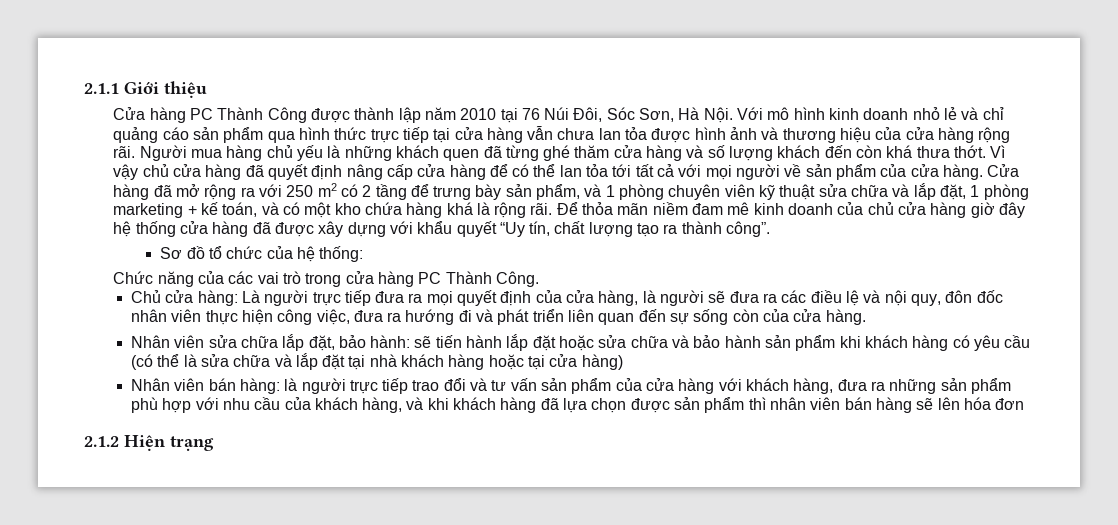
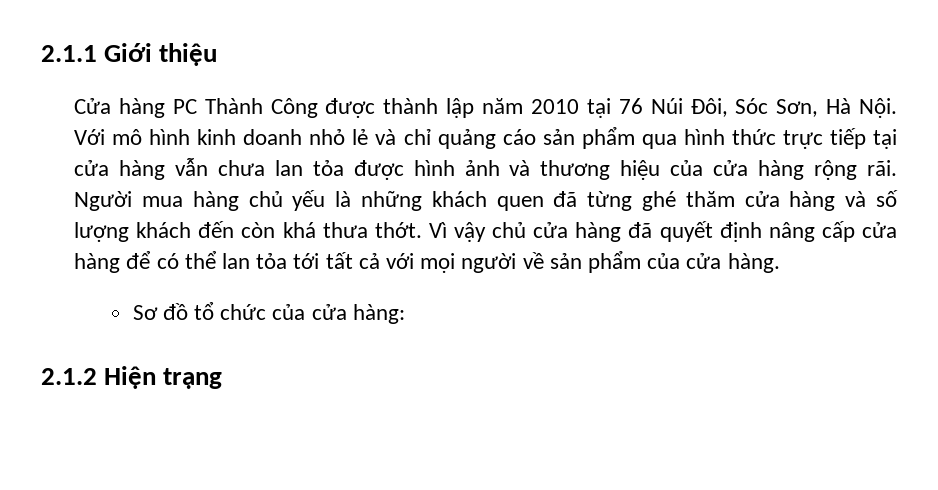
- Cửa hàng đã mở rộng ra với 250 m2 có 2 tầng để trưng bày sản phẩm, và 1 phòng chuyên viên kỹ thuật sửa chữa và lắp đặt, 1 phòng marketing + kế toán, và có một kho chứa hàng khá là rộng rãi. Để thỏa mãn niềm đam mê kinh doanh của chủ cửa hàng giờ đây hệ thống cửa hàng đã được xây dựng với khẩu quyết “Uy tín, chất lượng tạo ra thành công”.
- Sơ đồ tổ chức của hệ thống:
- Chức năng của các vai trò trong cửa hàng PC Thành Công.
- Chủ cửa hàng: Là người trực tiếp đưa ra mọi quyết định của cửa hàng, là người sẽ đưa ra các điều lệ và nội quy, đôn đốc nhân viên thực hiện công việc, đưa ra hướng đi và phát triển liên quan đến sự sống còn của cửa hàng.
- Nhân viên sửa chữa lắp đặt, bảo hành: sẽ tiến hành lắp đặt hoặc sửa chữa và bảo hành sản phẩm khi khách hàng có yêu cầu (có thể là sửa chữa và lắp đặt tại nhà khách hàng hoặc tại cửa hàng)
- Nhân viên bán hàng: là người trực tiếp trao đổi và tư vấn sản phẩm của cửa hàng với khách hàng, đưa ra những sản phẩm phù hợp với nhu cầu của khách hàng, và khi khách hàng đã lựa chọn được sản phẩm thì nhân viên bán hàng sẽ lên hóa đơn
+ Sơ đồ tổ chức của cửa hàng:

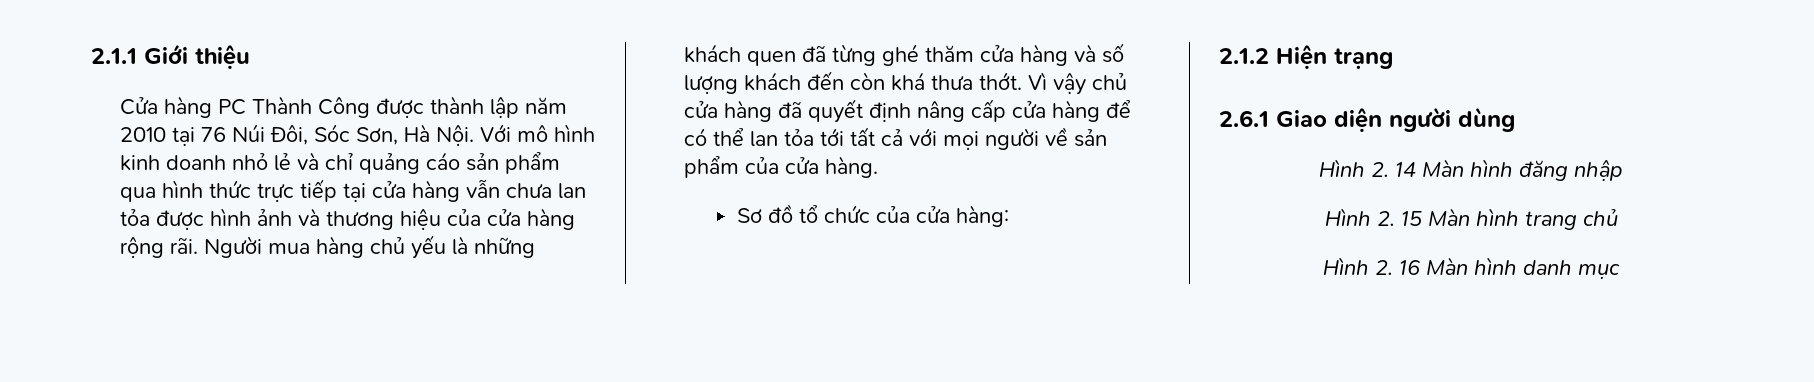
+ 2.6.1 Giao diện người dùng
+ Hình 2. 14 Màn hình đăng nhập
+ Hình 2. 15 Màn hình trang chủ
+ Hình 2. 16 Màn hình danh mục

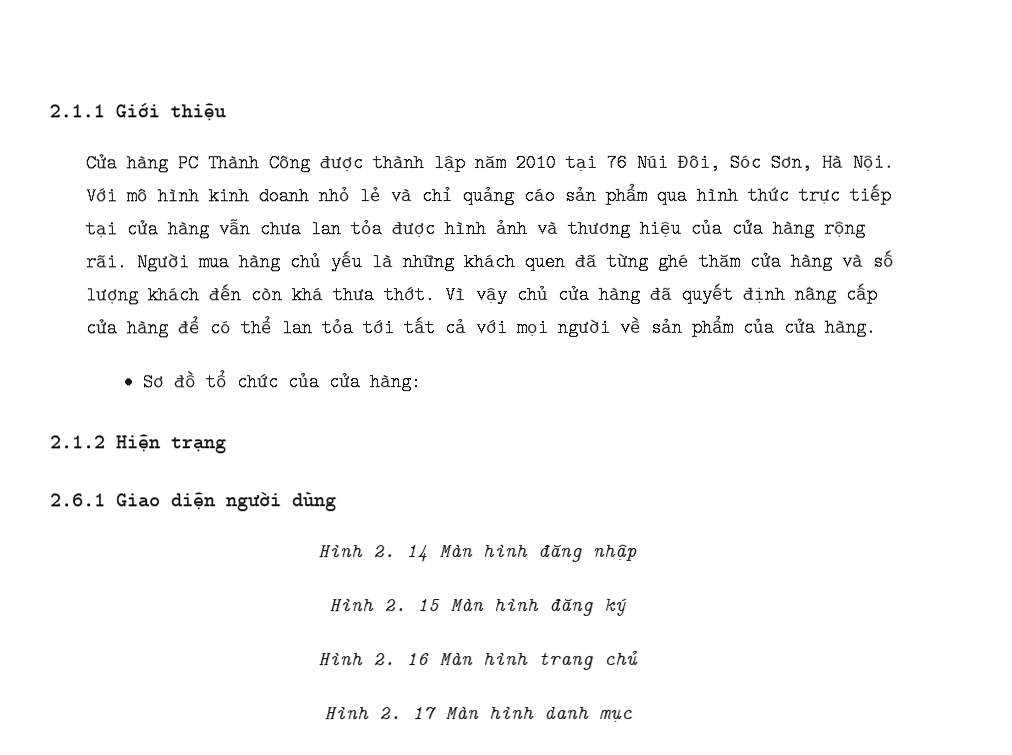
- Hình 2. 15 Màn hình trang chủ
+ Hình 2. 15 Màn hình đăng ký
- Hình 2. 16 Màn hình danh mục
+ Hình 2. 16 Màn hình trang chủ
+ Hình 2. 17 Màn hình danh mục

